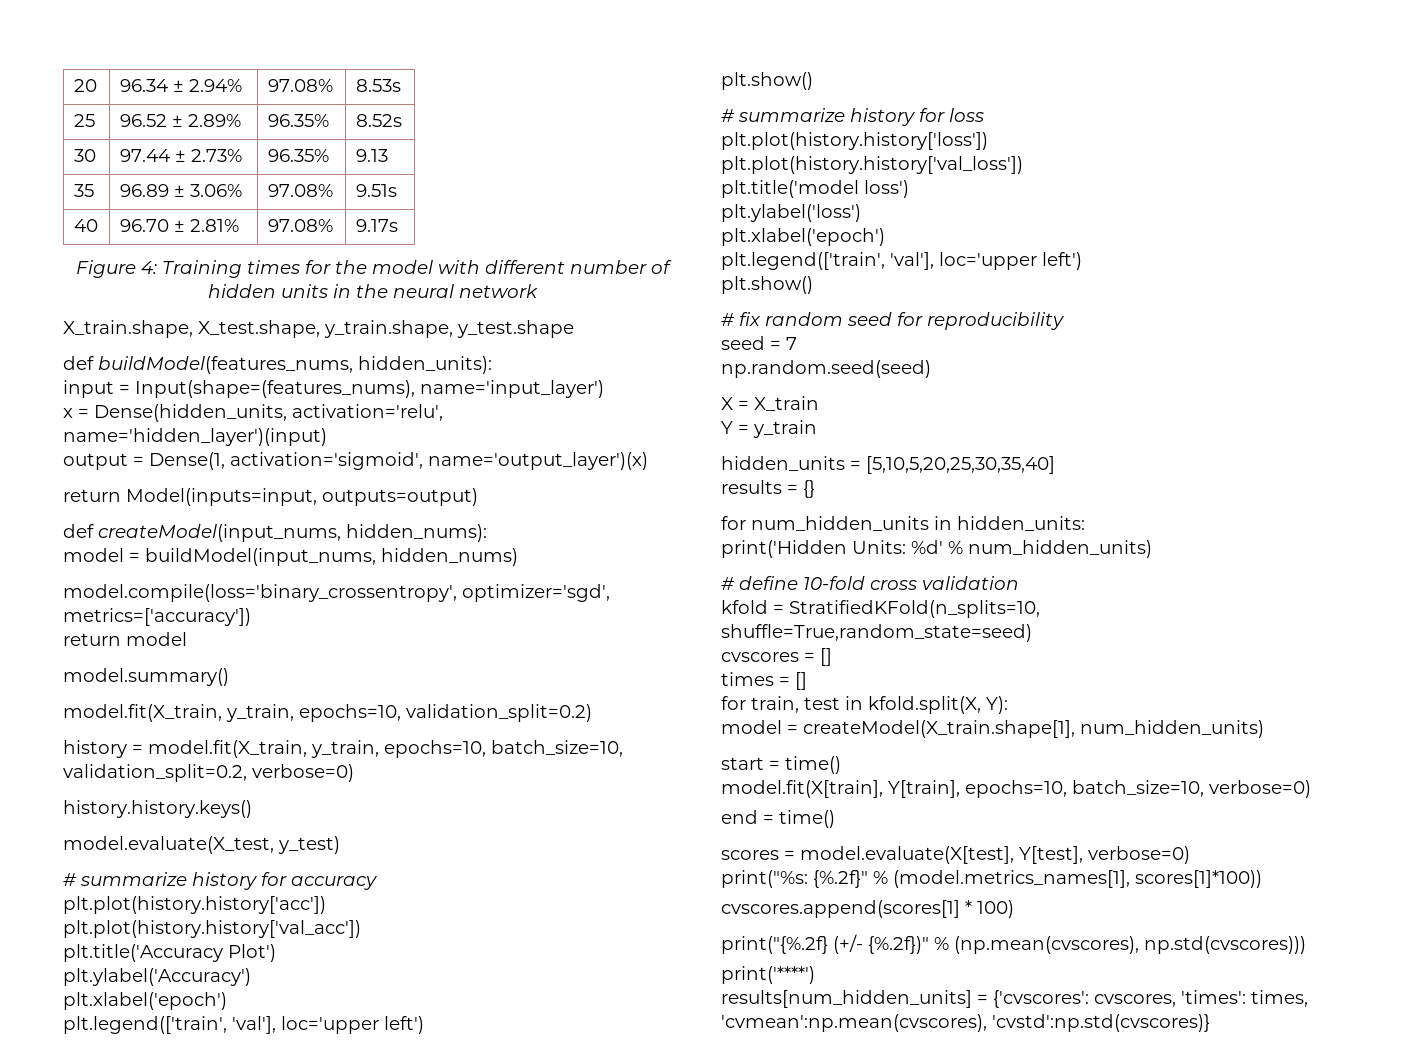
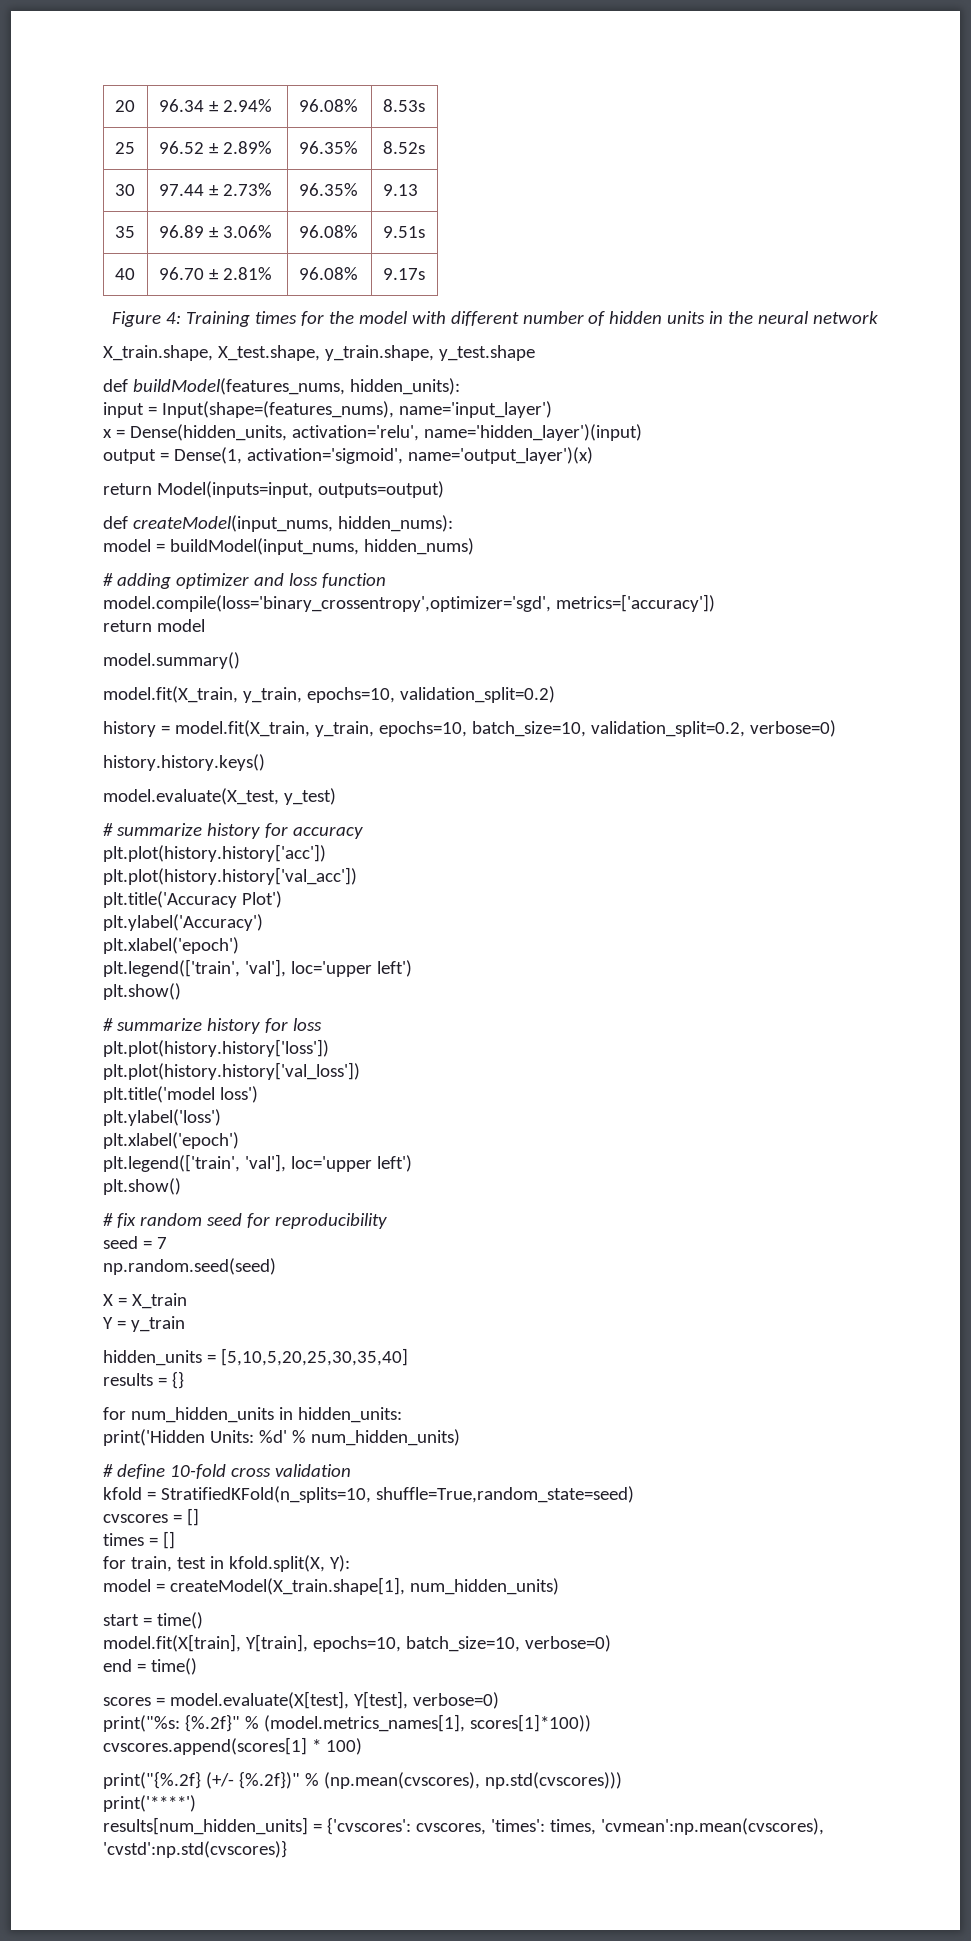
- 20 | 96.34 ± 2.94% | 97.08% | 8.53s
+ 20 | 96.34 ± 2.94% | 96.08% | 8.53s
- 35 | 96.89 ± 3.06% | 97.08% | 9.51s
+ 35 | 96.89 ± 3.06% | 96.08% | 9.51s
- 40 | 96.70 ± 2.81% | 97.08% | 9.17s
+ 40 | 96.70 ± 2.81% | 96.08% | 9.17s
- model.compile(loss='binary_crossentropy', optimizer='sgd', metrics=['accuracy'])
+ # adding optimizer and loss function
+ model.compile(loss='binary_crossentropy',optimizer='sgd', metrics=['accuracy'])

